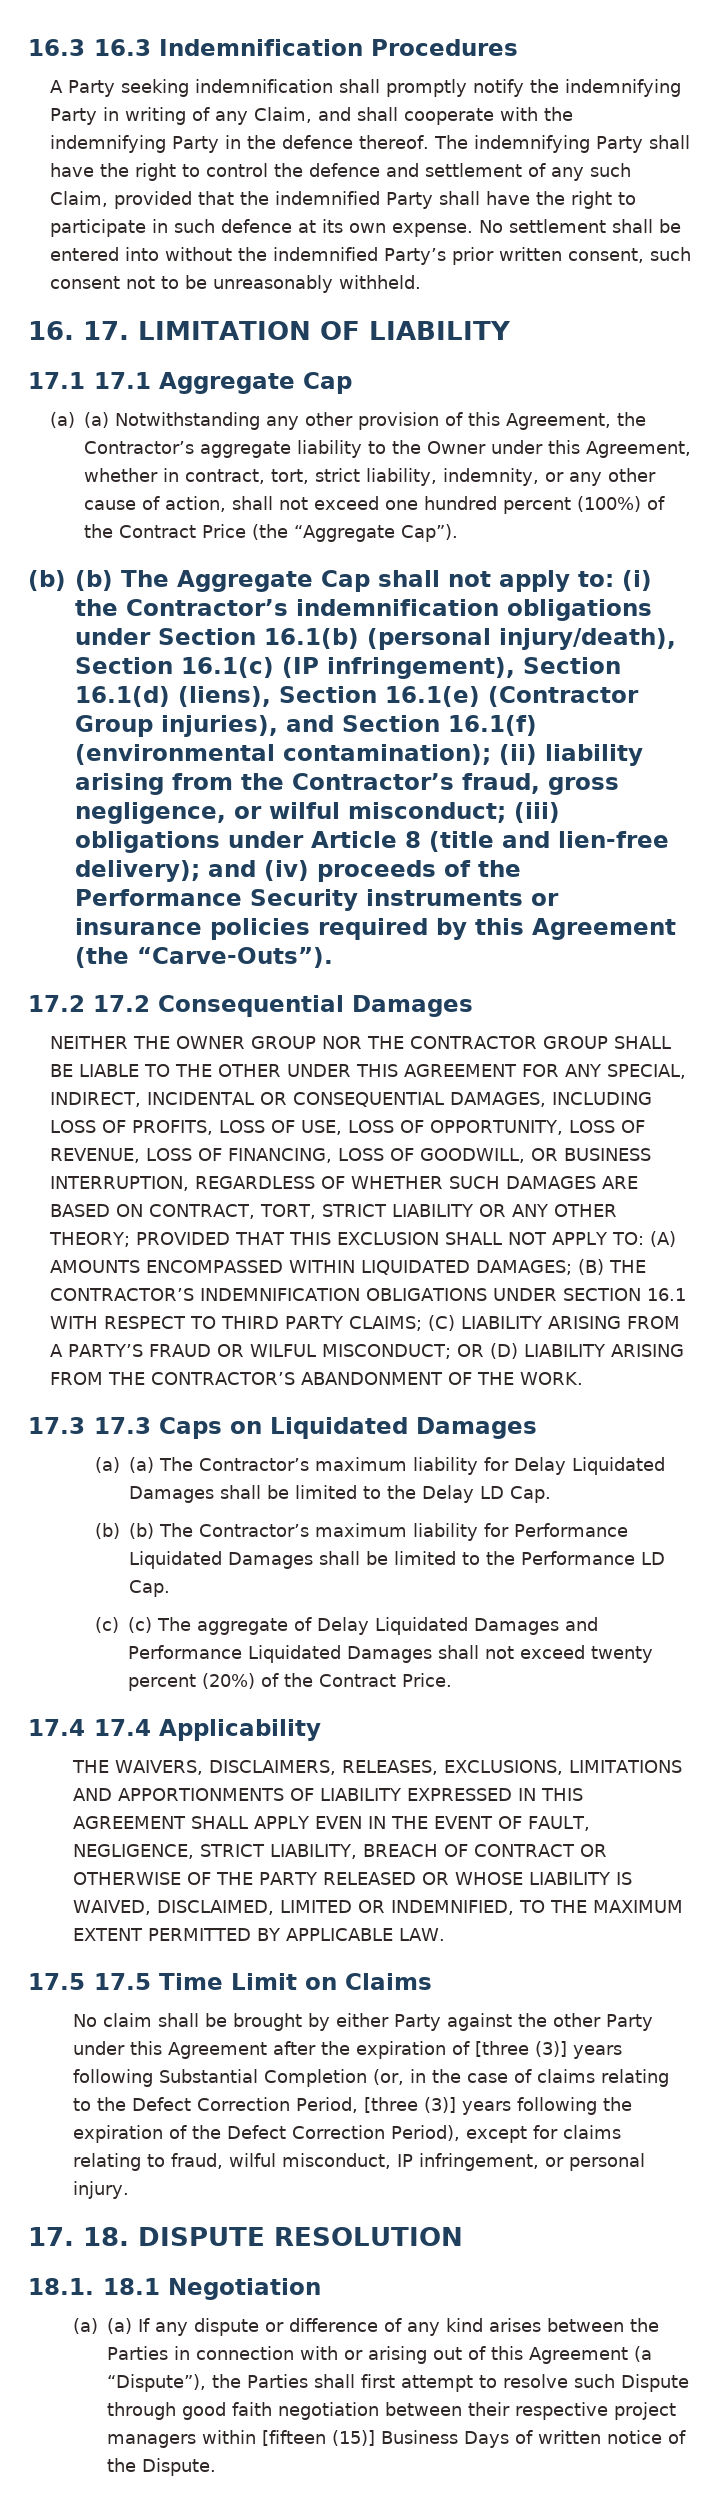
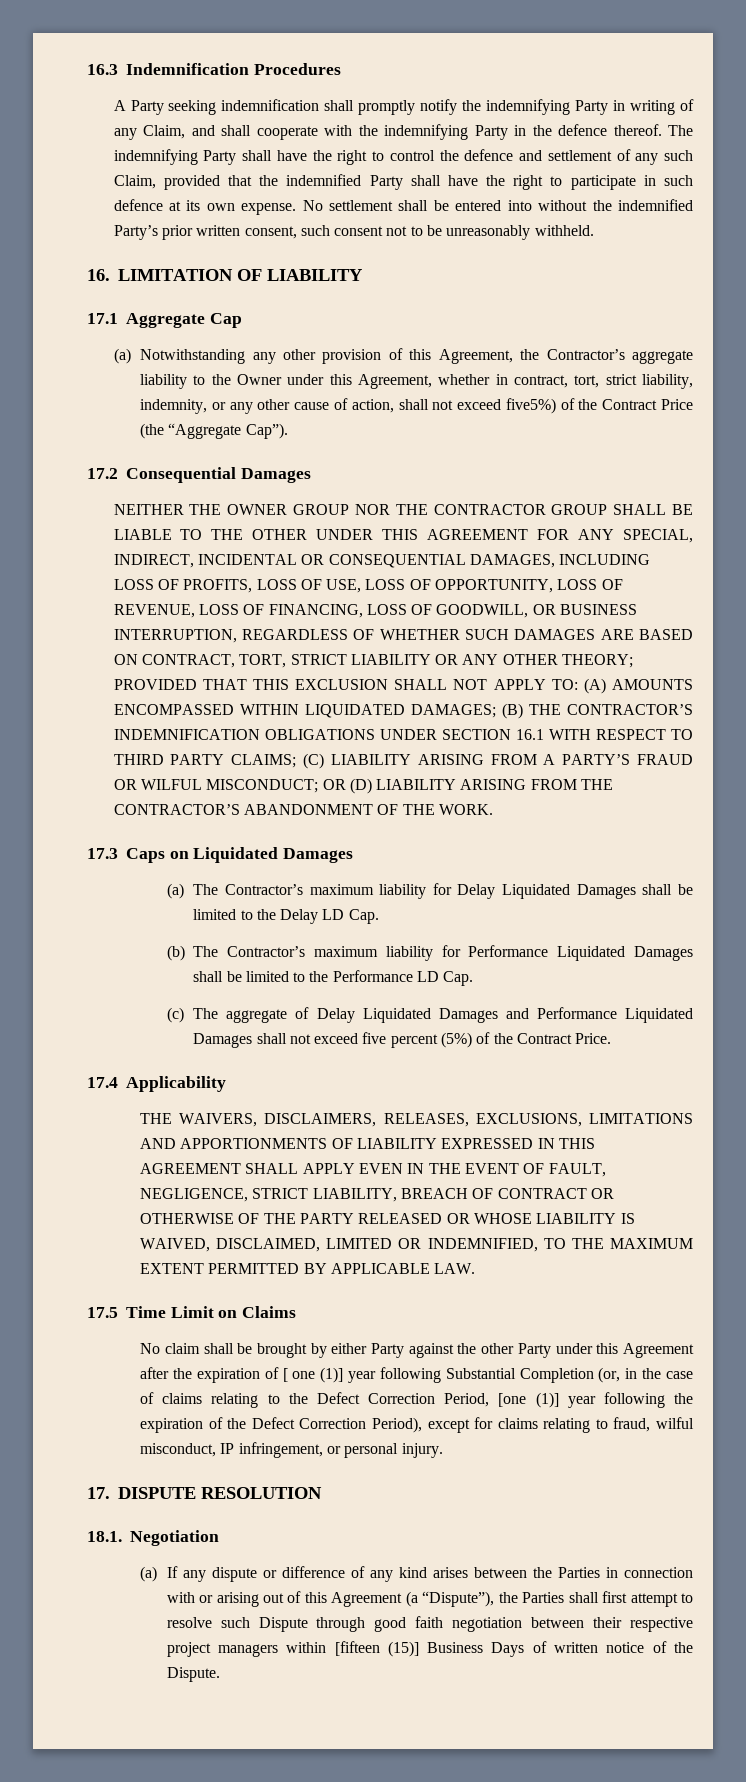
- 16.3 16.3 Indemnification Procedures
+ 16.3 Indemnification Procedures
- 16. 17. LIMITATION OF LIABILITY
+ 16. LIMITATION OF LIABILITY
- 17.1 17.1 Aggregate Cap
+ 17.1 Aggregate Cap
- (a) (a) Notwithstanding any other provision of this Agreement, the Contractor’s aggregate liability to the Owner under this Agreement, whether in contract, tort, strict liability, indemnity, or any other cause of action, shall not exceed one hundred percent (100%) of the Contract Price (the “Aggregate Cap”).
+ (a) Notwithstanding any other provision of this Agreement, the Contractor’s aggregate liability to the Owner under this Agreement, whether in contract, tort, strict liability, indemnity, or any other cause of action, shall not exceed five5%) of the Contract Price (the “Aggregate Cap”).
- (b) (b) The Aggregate Cap shall not apply to: (i) the Contractor’s indemnification obligations under Section 16.1(b) (personal injury/death), Section 16.1(c) (IP infringement), Section 16.1(d) (liens), Section 16.1(e) (Contractor Group injuries), and Section 16.1(f) (environmental contamination); (ii) liability arising from the Contractor’s fraud, gross negligence, or wilful misconduct; (iii) obligations under Article 8 (title and lien-free delivery); and (iv) proceeds of the Performance Security instruments or insurance policies required by this Agreement (the “Carve-Outs”).
- 17.2 17.2 Consequential Damages
+ 17.2 Consequential Damages
- 17.3 17.3 Caps on Liquidated Damages
+ 17.3 Caps on Liquidated Damages
- (a) (a) The Contractor’s maximum liability for Delay Liquidated Damages shall be limited to the Delay LD Cap.
+ (a) The Contractor’s maximum liability for Delay Liquidated Damages shall be limited to the Delay LD Cap.
- (b) (b) The Contractor’s maximum liability for Performance Liquidated Damages shall be limited to the Performance LD Cap.
+ (b) The Contractor’s maximum liability for Performance Liquidated Damages shall be limited to the Performance LD Cap.
- (c) (c) The aggregate of Delay Liquidated Damages and Performance Liquidated Damages shall not exceed twenty percent (20%) of the Contract Price.
+ (c) The aggregate of Delay Liquidated Damages and Performance Liquidated Damages shall not exceed five percent (5%) of the Contract Price.
- 17.4 17.4 Applicability
+ 17.4 Applicability
- 17.5 17.5 Time Limit on Claims
+ 17.5 Time Limit on Claims
- No claim shall be brought by either Party against the other Party under this Agreement after the expiration of [three (3)] years following Substantial Completion (or, in the case of claims relating to the Defect Correction Period, [three (3)] years following the expiration of the Defect Correction Period), except for claims relating to fraud, wilful misconduct, IP infringement, or personal injury.
+ No claim shall be brought by either Party against the other Party under this Agreement after the expiration of [ one (1)] year following Substantial Completion (or, in the case of claims relating to the Defect Correction Period, [one (1)] year following the expiration of the Defect Correction Period), except for claims relating to fraud, wilful misconduct, IP infringement, or personal injury.
- 17. 18. DISPUTE RESOLUTION
+ 17. DISPUTE RESOLUTION
- 18.1. 18.1 Negotiation
+ 18.1. Negotiation
- (a) (a) If any dispute or difference of any kind arises between the Parties in connection with or arising out of this Agreement (a “Dispute”), the Parties shall first attempt to resolve such Dispute through good faith negotiation between their respective project managers within [fifteen (15)] Business Days of written notice of the Dispute.
+ (a) If any dispute or difference of any kind arises between the Parties in connection with or arising out of this Agreement (a “Dispute”), the Parties shall first attempt to resolve such Dispute through good faith negotiation between their respective project managers within [fifteen (15)] Business Days of written notice of the Dispute.

